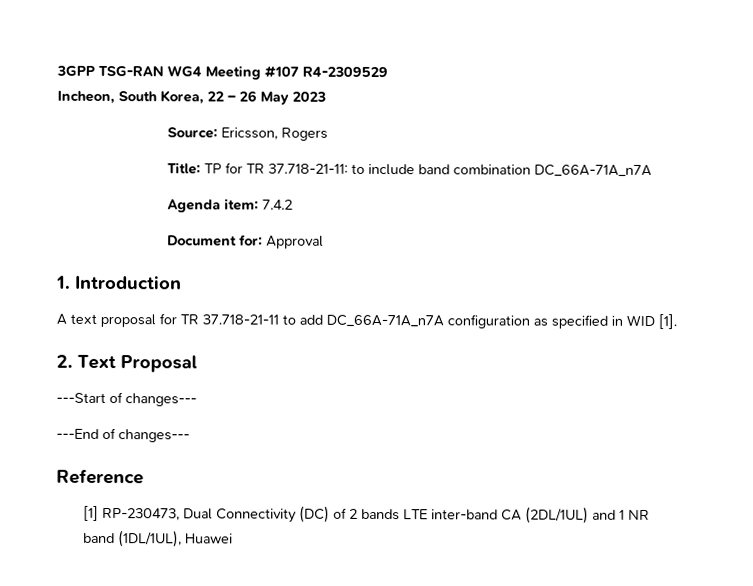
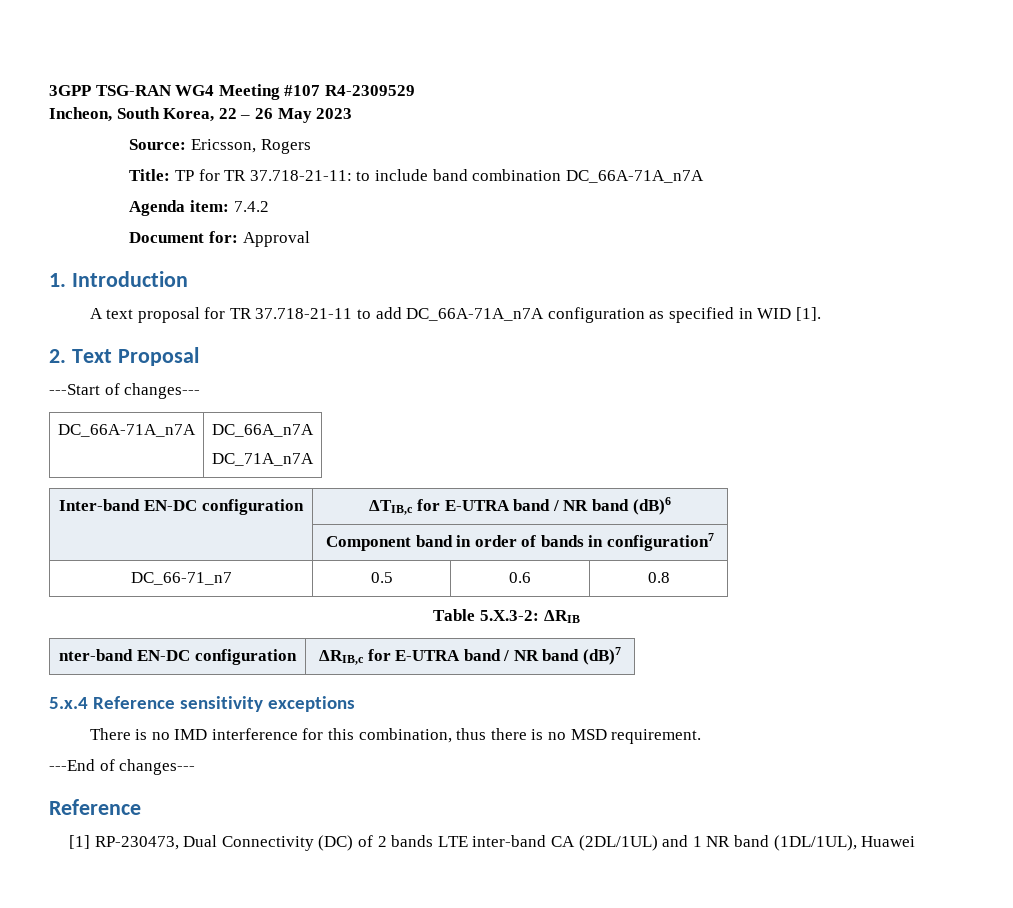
+ DC_66A-71A_n7A | DC_66A_n7A
+ DC_71A_n7A
+ Inter-band EN-DC configuration | ΔTIB,c for E-UTRA band / NR band (dB)6
+ | Component band in order of bands in configuration7
+ DC_66-71_n7 | 0.5 | 0.6 | 0.8
+ Table 5.X.3-2: ΔRIB
+ nter-band EN-DC configuration | ΔRIB,c for E-UTRA band / NR band (dB)7
+ 5.x.4 Reference sensitivity exceptions
+ There is no IMD interference for this combination, thus there is no MSD requirement.

